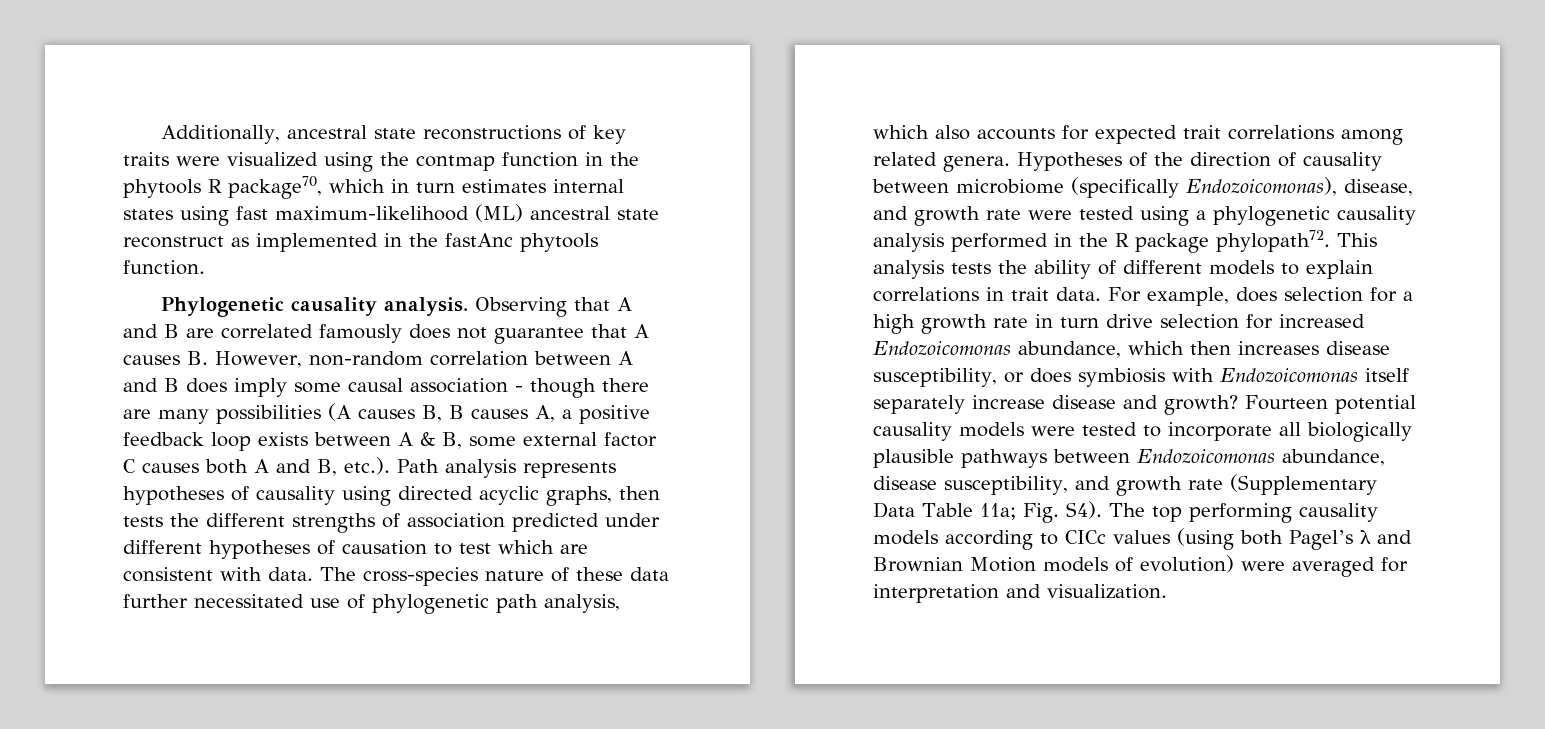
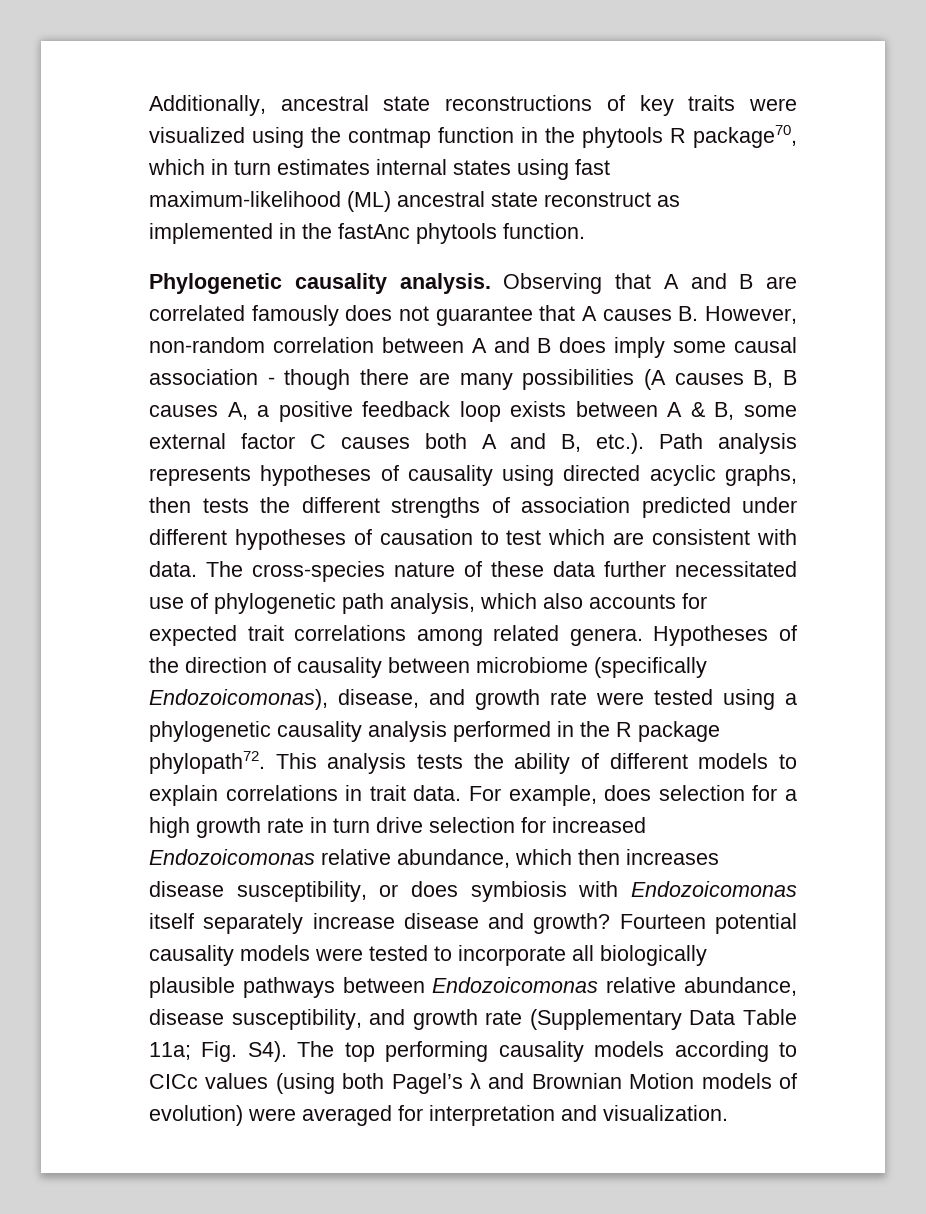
- For example, does selection for a high growth rate in turn drive selection for increased Endozoicomonas abundance, which then increases disease susceptibility, or does symbiosis with Endozoicomonas itself separately increase disease and growth?
+ For example, does selection for a high growth rate in turn drive selection for increased Endozoicomonas relative abundance, which then increases disease susceptibility, or does symbiosis with Endozoicomonas itself separately increase disease and growth?
- Fourteen potential causality models were tested to incorporate all biologically plausible pathways between Endozoicomonas abundance, disease susceptibility, and growth rate (Supplementary Data Table 11a; Fig. S4). The top performing causality models according to CICc values (using both Pagel’s λ and Brownian Motion models of evolution) were averaged for interpretation and visualization.
+ Fourteen potential causality models were tested to incorporate all biologically plausible pathways between Endozoicomonas relative abundance, disease susceptibility, and growth rate (Supplementary Data Table 11a; Fig. S4). The top performing causality models according to CICc values (using both Pagel’s λ and Brownian Motion models of evolution) were averaged for interpretation and visualization.

